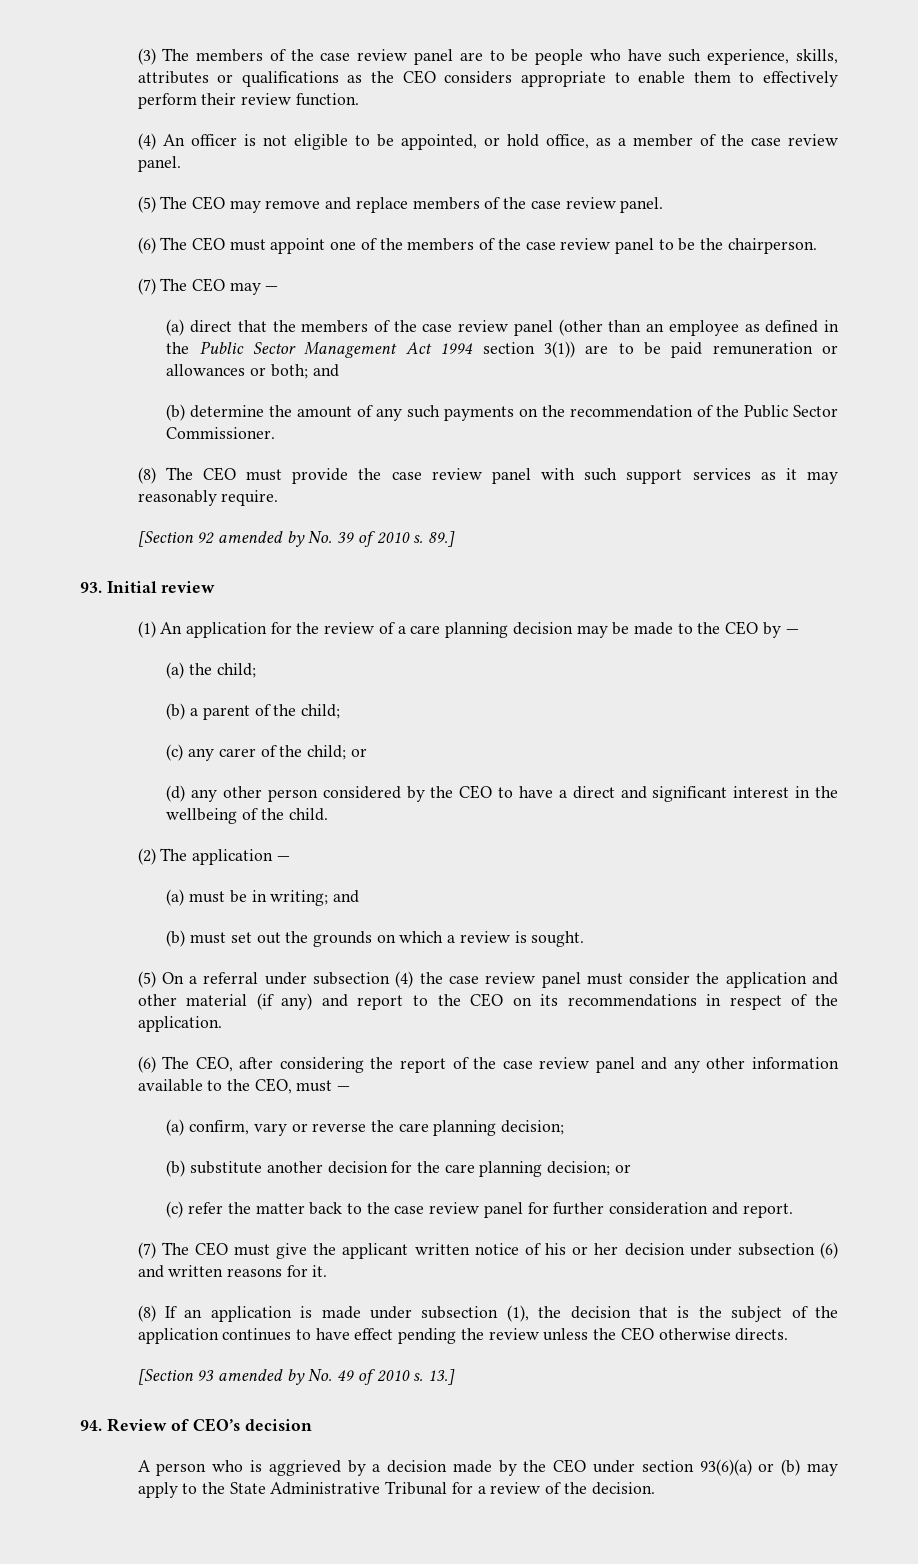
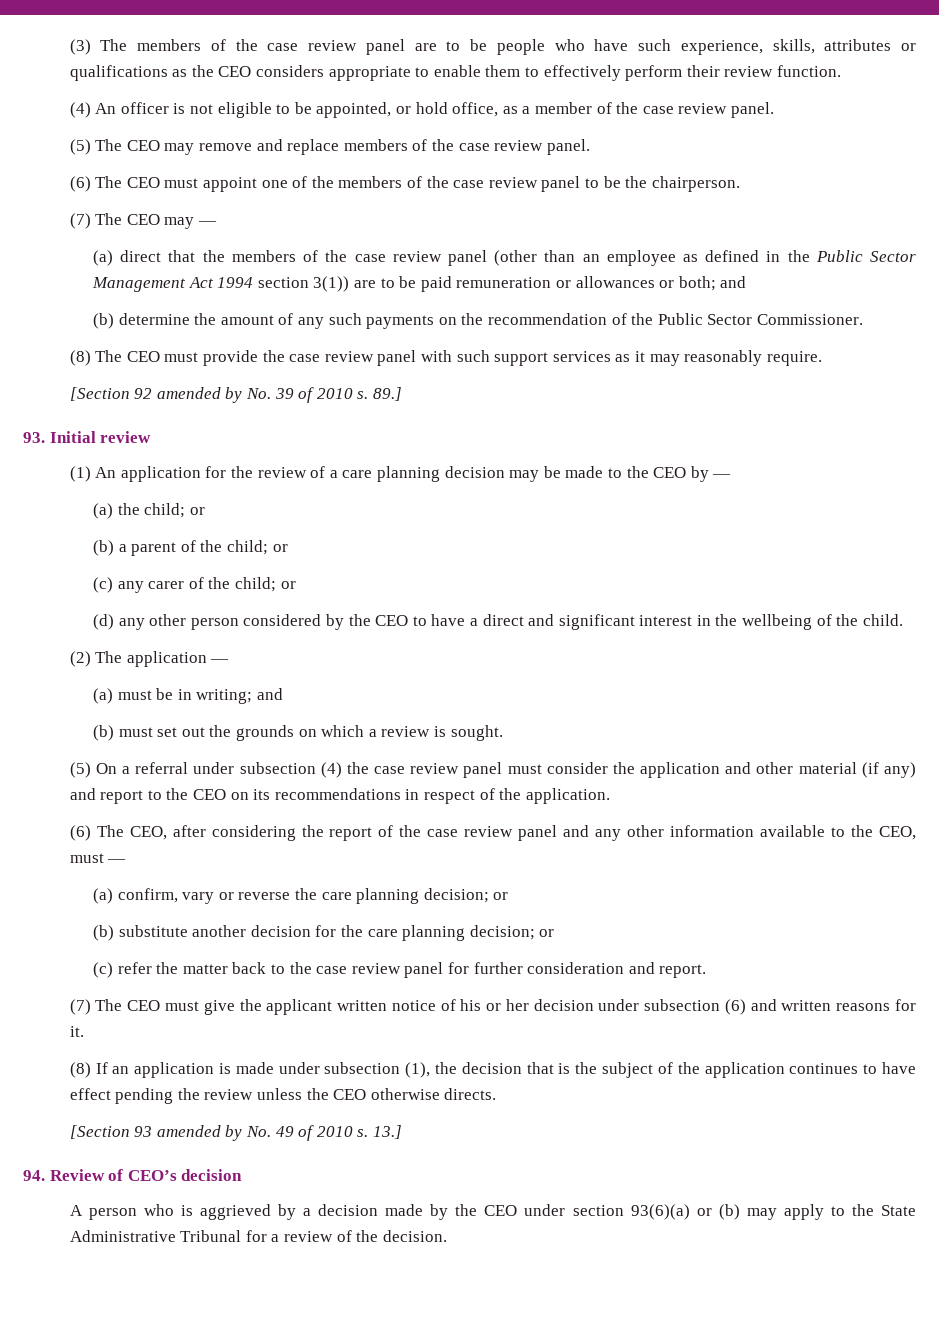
- (a) the child;
+ (a) the child; or
- (b) a parent of the child;
+ (b) a parent of the child; or
- (a) confirm, vary or reverse the care planning decision;
+ (a) confirm, vary or reverse the care planning decision; or

